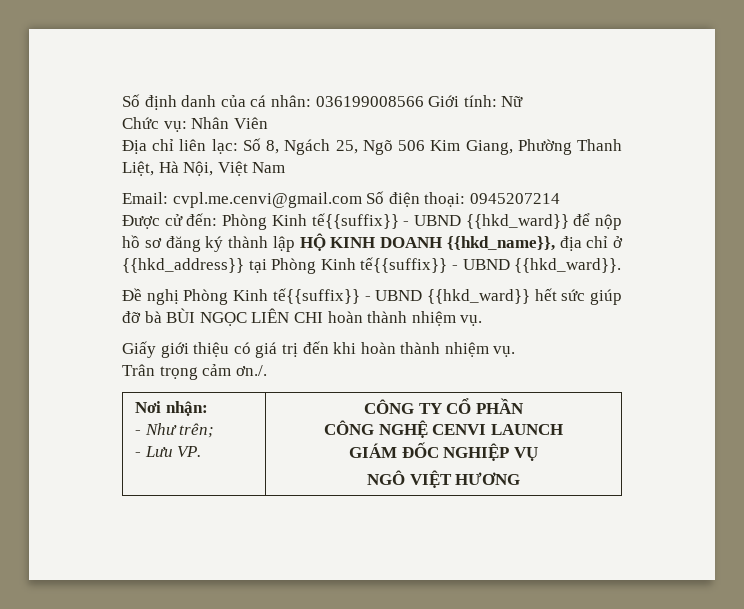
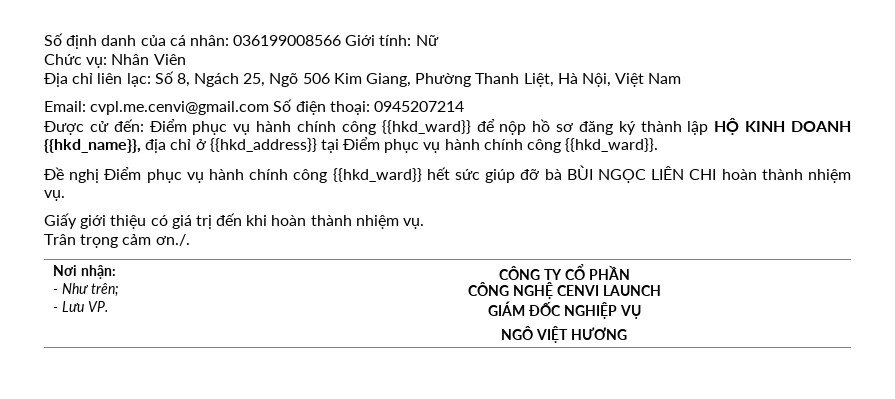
- Được cử đến: Phòng Kinh tế{{suffix}} - UBND {{hkd_ward}} để nộp hồ sơ đăng ký thành lập HỘ KINH DOANH {{hkd_name}}, địa chỉ ở {{hkd_address}} tại Phòng Kinh tế{{suffix}} - UBND {{hkd_ward}}.
- Đề nghị Phòng Kinh tế{{suffix}} - UBND {{hkd_ward}} hết sức giúp đỡ bà BÙI NGỌC LIÊN CHI hoàn thành nhiệm vụ.
+ Được cử đến: Điểm phục vụ hành chính công {{hkd_ward}} để nộp hồ sơ đăng ký thành lập HỘ KINH DOANH {{hkd_name}}, địa chỉ ở {{hkd_address}} tại Điểm phục vụ hành chính công {{hkd_ward}}.
+ Đề nghị Điểm phục vụ hành chính công {{hkd_ward}} hết sức giúp đỡ bà BÙI NGỌC LIÊN CHI hoàn thành nhiệm vụ.

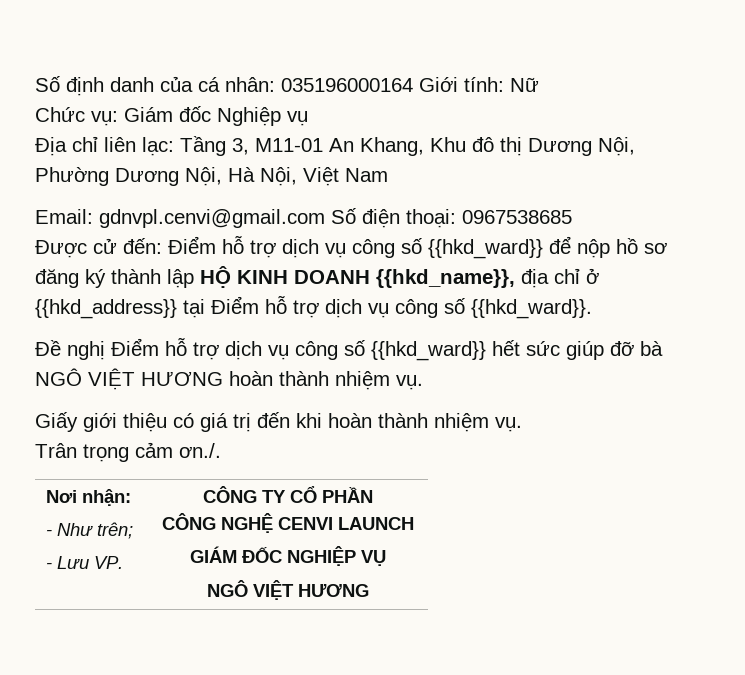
- Số định danh của cá nhân: 036199008566 Giới tính: Nữ
+ Số định danh của cá nhân: 035196000164 Giới tính: Nữ
- Chức vụ: Nhân Viên
+ Chức vụ: Giám đốc Nghiệp vụ
- Địa chỉ liên lạc: Số 8, Ngách 25, Ngõ 506 Kim Giang, Phường Thanh Liệt, Hà Nội, Việt Nam
+ Địa chỉ liên lạc: Tầng 3, M11-01 An Khang, Khu đô thị Dương Nội, Phường Dương Nội, Hà Nội, Việt Nam
- Email: cvpl.me.cenvi@gmail.com Số điện thoại: 0945207214
+ Email: gdnvpl.cenvi@gmail.com Số điện thoại: 0967538685
- Được cử đến: Điểm phục vụ hành chính công {{hkd_ward}} để nộp hồ sơ đăng ký thành lập HỘ KINH DOANH {{hkd_name}}, địa chỉ ở {{hkd_address}} tại Điểm phục vụ hành chính công {{hkd_ward}}.
- Đề nghị Điểm phục vụ hành chính công {{hkd_ward}} hết sức giúp đỡ bà BÙI NGỌC LIÊN CHI hoàn thành nhiệm vụ.
+ Được cử đến: Điểm hỗ trợ dịch vụ công số {{hkd_ward}} để nộp hồ sơ đăng ký thành lập HỘ KINH DOANH {{hkd_name}}, địa chỉ ở {{hkd_address}} tại Điểm hỗ trợ dịch vụ công số {{hkd_ward}}.
+ Đề nghị Điểm hỗ trợ dịch vụ công số {{hkd_ward}} hết sức giúp đỡ bà NGÔ VIỆT HƯƠNG hoàn thành nhiệm vụ.

